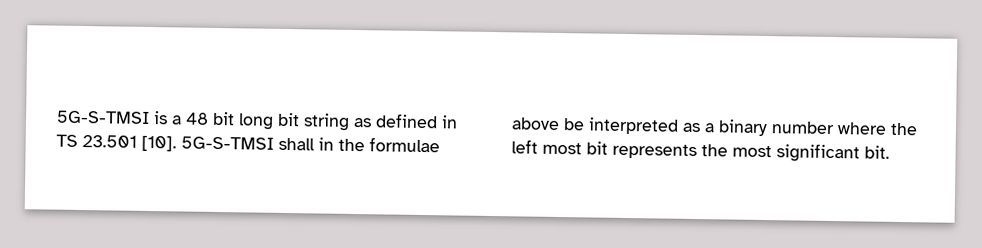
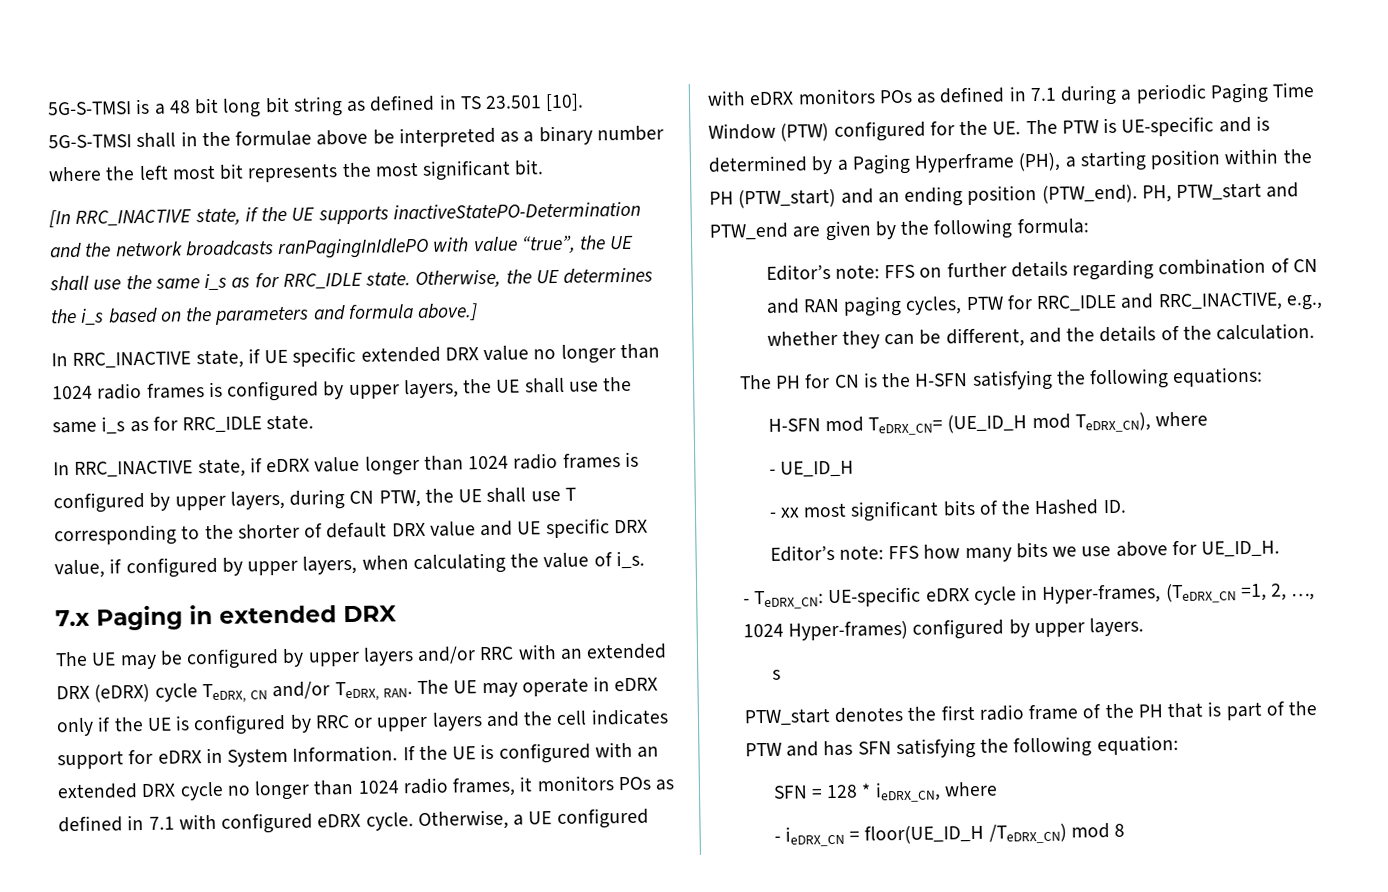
+ [In RRC_INACTIVE state, if the UE supports inactiveStatePO-Determination and the network broadcasts ranPagingInIdlePO with value “true”, the UE shall use the same i_s as for RRC_IDLE state. Otherwise, the UE determines the i_s based on the parameters and formula above.]
+ In RRC_INACTIVE state, if UE specific extended DRX value no longer than 1024 radio frames is configured by upper layers, the UE shall use the same i_s as for RRC_IDLE state.
+ In RRC_INACTIVE state, if eDRX value longer than 1024 radio frames is configured by upper layers, during CN PTW, the UE shall use T corresponding to the shorter of default DRX value and UE specific DRX value, if configured by upper layers, when calculating the value of i_s.
+ 7.x Paging in extended DRX
+ The UE may be configured by upper layers and/or RRC with an extended DRX (eDRX) cycle TeDRX, CN and/or TeDRX, RAN. The UE may operate in eDRX only if the UE is configured by RRC or upper layers and the cell indicates support for eDRX in System Information. If the UE is configured with an extended DRX cycle no longer than 1024 radio frames, it monitors POs as defined in 7.1 with configured eDRX cycle. Otherwise, a UE configured with eDRX monitors POs as defined in 7.1 during a periodic Paging Time Window (PTW) configured for the UE. The PTW is UE-specific and is determined by a Paging Hyperframe (PH), a starting position within the PH (PTW_start) and an ending position (PTW_end). PH, PTW_start and PTW_end are given by the following formula:
+ Editor’s note: FFS on further details regarding combination of CN and RAN paging cycles, PTW for RRC_IDLE and RRC_INACTIVE, e.g., whether they can be different, and the details of the calculation.
+ The PH for CN is the H-SFN satisfying the following equations:
+ H-SFN mod TeDRX_CN= (UE_ID_H mod TeDRX_CN), where
+ - UE_ID_H
+ - xx most significant bits of the Hashed ID.
+ Editor’s note: FFS how many bits we use above for UE_ID_H.
+ - TeDRX_CN: UE-specific eDRX cycle in Hyper-frames, (TeDRX_CN =1, 2, …, 1024 Hyper-frames) configured by upper layers.
+ s
+ PTW_start denotes the first radio frame of the PH that is part of the PTW and has SFN satisfying the following equation:
+ SFN = 128 * ieDRX_CN, where
+ - ieDRX_CN = floor(UE_ID_H /TeDRX_CN) mod 8

